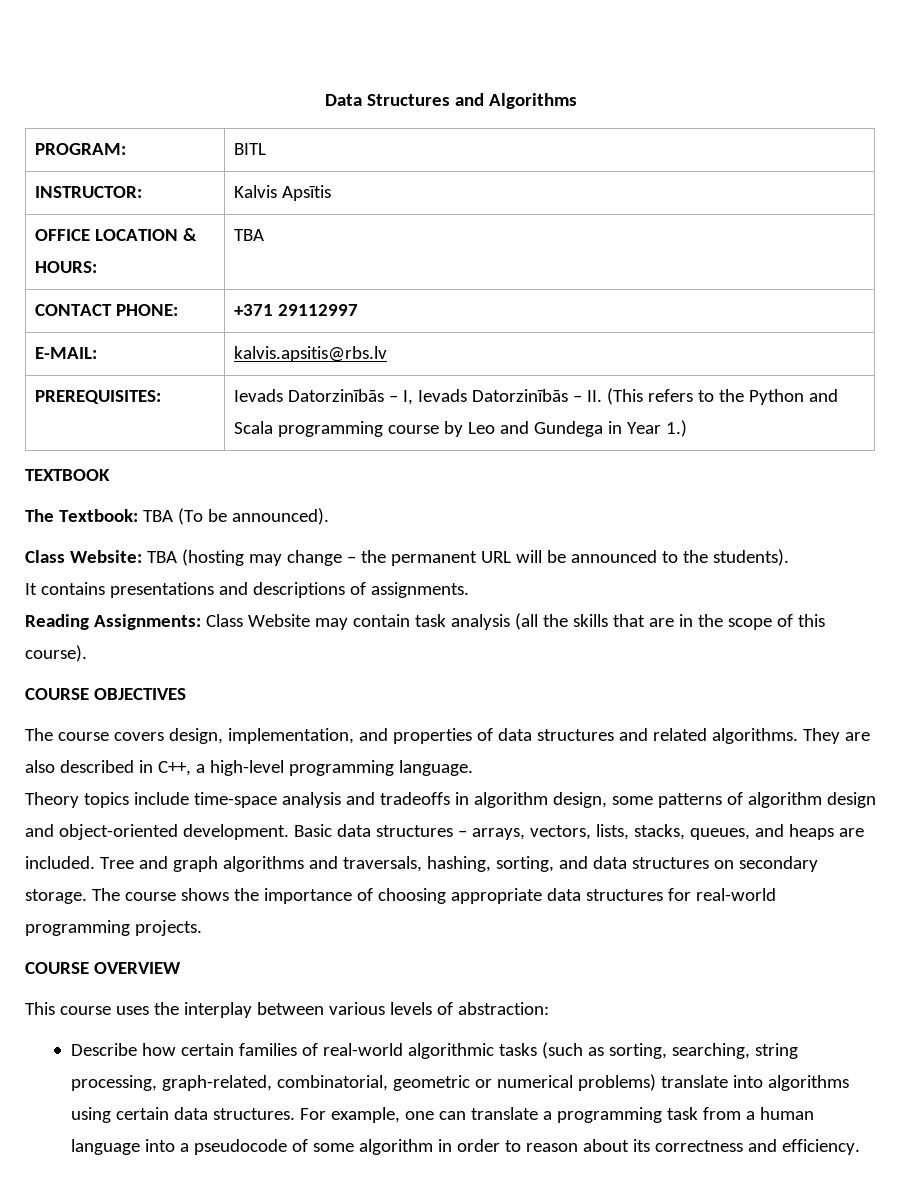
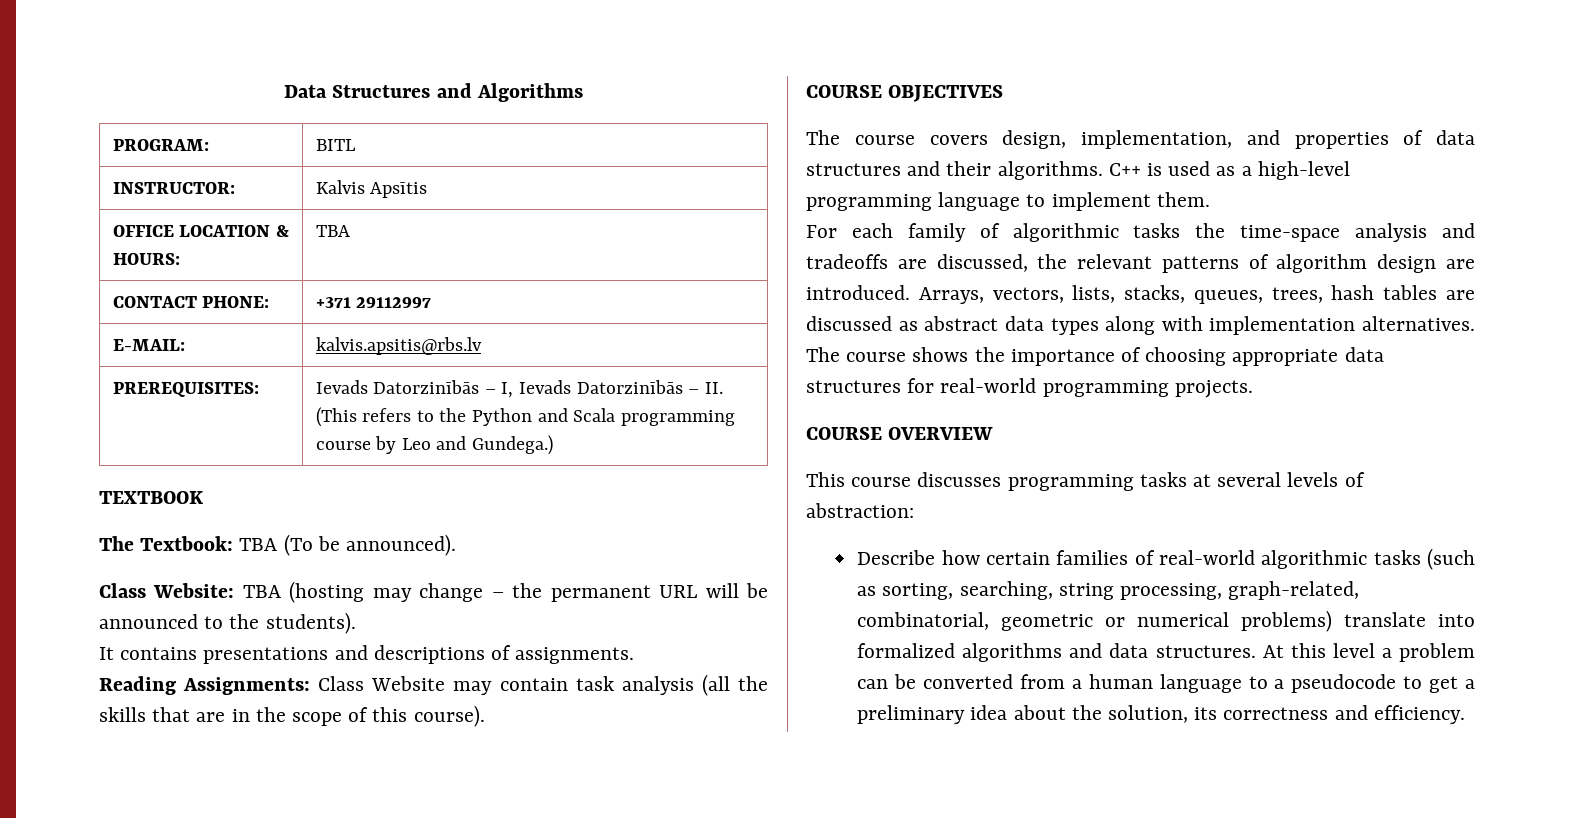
- PREREQUISITES: | Ievads Datorzinībās – I, Ievads Datorzinībās – II. (This refers to the Python and Scala programming course by Leo and Gundega in Year 1.)
+ PREREQUISITES: | Ievads Datorzinībās – I, Ievads Datorzinībās – II. (This refers to the Python and Scala programming course by Leo and Gundega.)
- The course covers design, implementation, and properties of data structures and related algorithms. They are also described in C++, a high-level programming language.
- Theory topics include time-space analysis and tradeoffs in algorithm design, some patterns of algorithm design and object-oriented development. Basic data structures – arrays, vectors, lists, stacks, queues, and heaps are included. Tree and graph algorithms and traversals, hashing, sorting, and data structures on secondary storage.
+ The course covers design, implementation, and properties of data structures and their algorithms. C++ is used as a high-level programming language to implement them.
+ For each family of algorithmic tasks the time-space analysis and tradeoffs are discussed, the relevant patterns of algorithm design are introduced. Arrays, vectors, lists, stacks, queues, trees, hash tables are discussed as abstract data types along with implementation alternatives.
- This course uses the interplay between various levels of abstraction:
+ This course discusses programming tasks at several levels of abstraction:
- Describe how certain families of real-world algorithmic tasks (such as sorting, searching, string processing, graph-related, combinatorial, geometric or numerical problems) translate into algorithms using certain data structures. For example, one can translate a programming task from a human language into a pseudocode of some algorithm in order to reason about its correctness and efficiency.
+ Describe how certain families of real-world algorithmic tasks (such as sorting, searching, string processing, graph-related, combinatorial, geometric or numerical problems) translate into formalized algorithms and data structures. At this level a problem can be converted from a human language to a pseudocode to get a preliminary idea about the solution, its correctness and efficiency.

